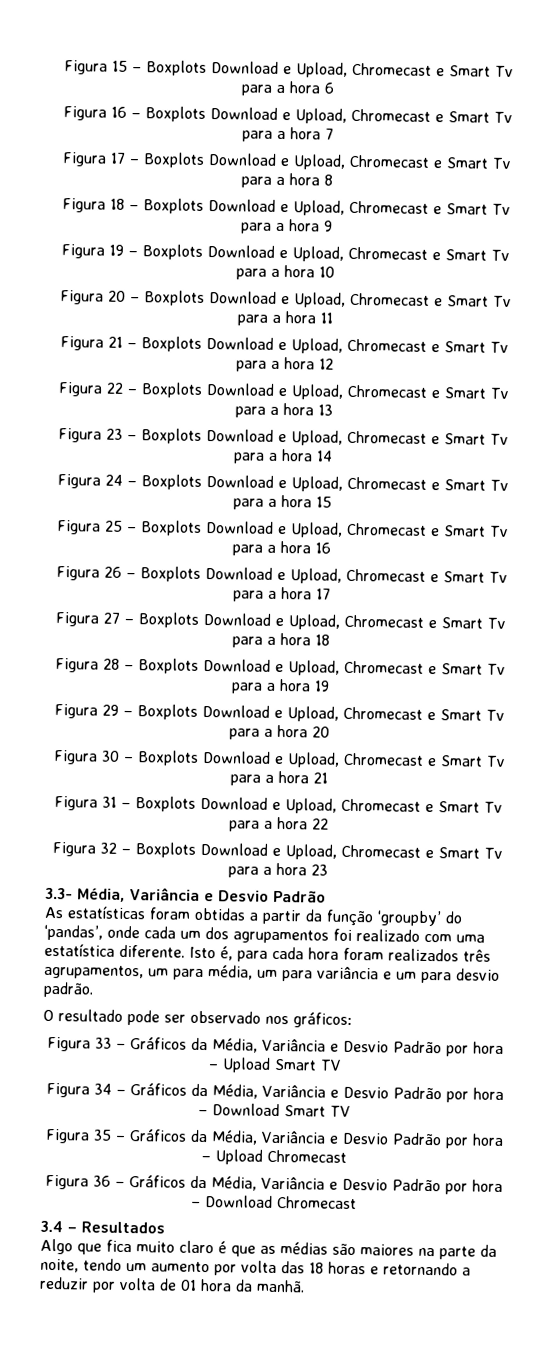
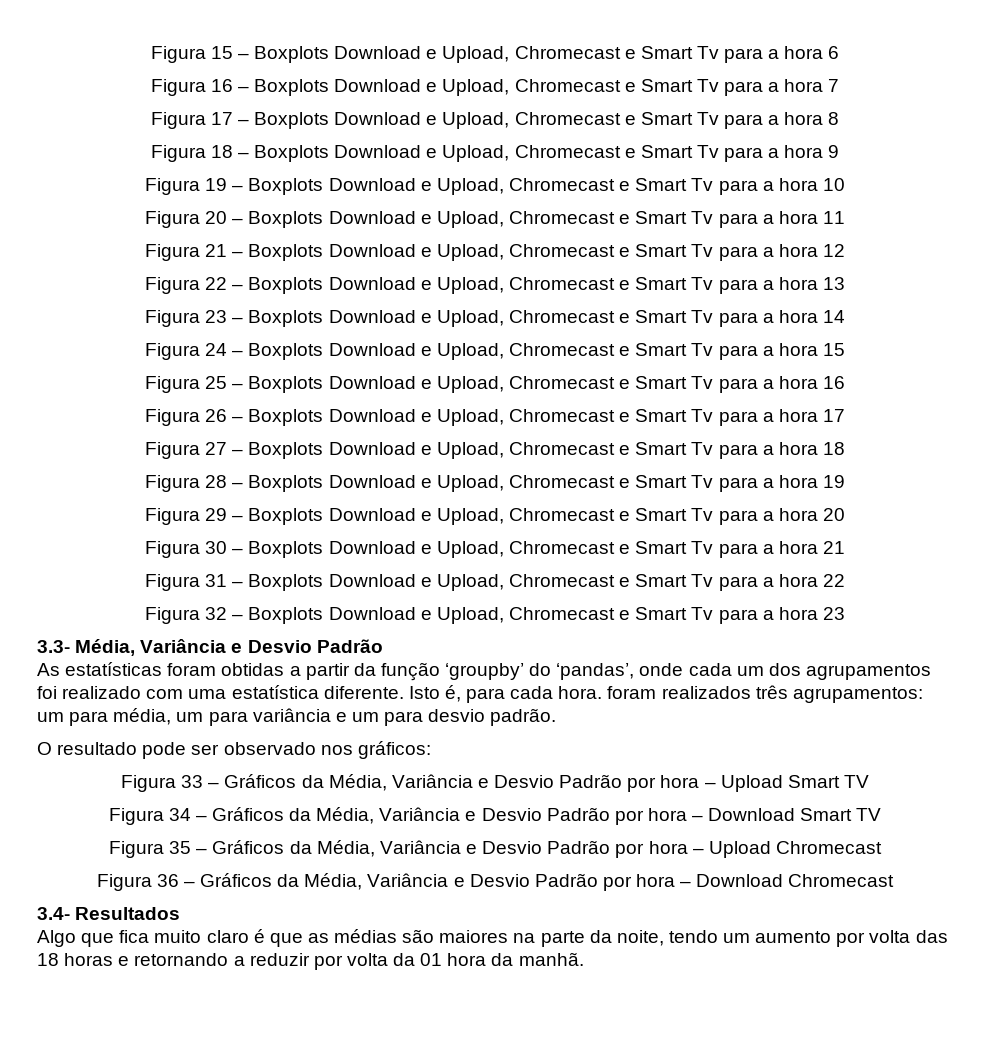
- Isto é, para cada hora foram realizados três agrupamentos, um para média, um para variância e um para desvio padrão.
+ Isto é, para cada hora. foram realizados três agrupamentos: um para média, um para variância e um para desvio padrão.
- 3.4 – Resultados
+ 3.4- Resultados
- Algo que fica muito claro é que as médias são maiores na parte da noite, tendo um aumento por volta das 18 horas e retornando a reduzir por volta de 01 hora da manhã.
+ Algo que fica muito claro é que as médias são maiores na parte da noite, tendo um aumento por volta das 18 horas e retornando a reduzir por volta da 01 hora da manhã.

